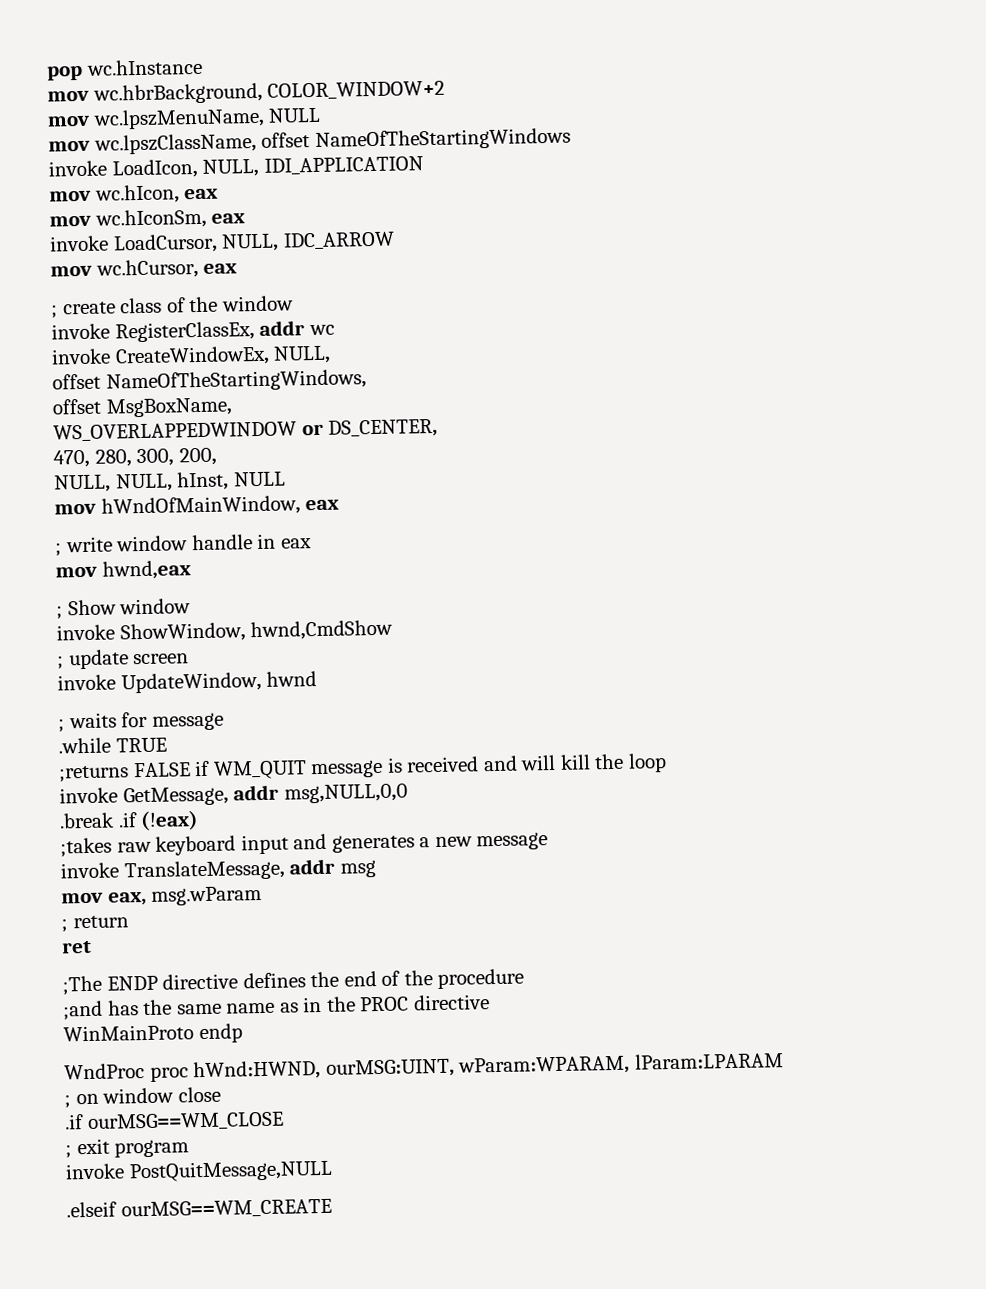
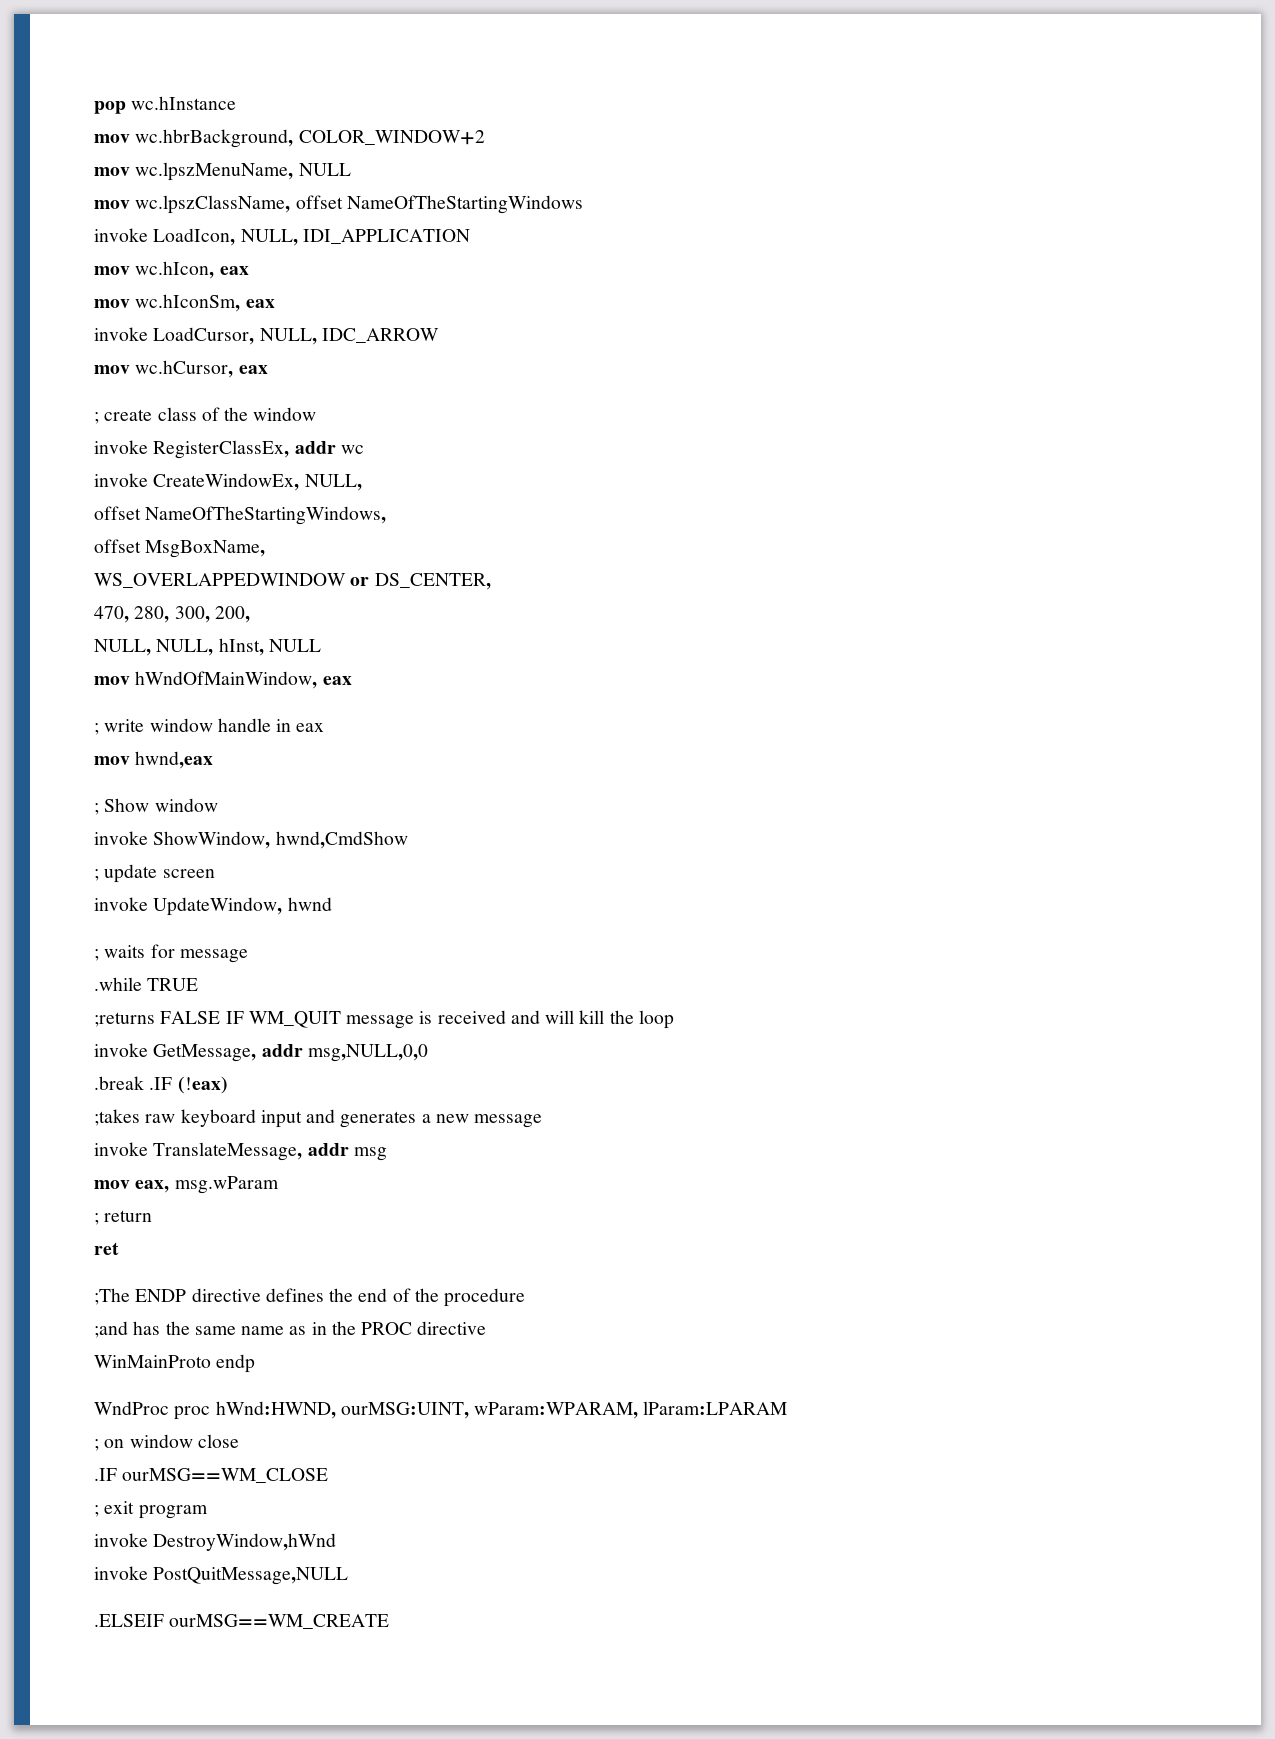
- ;returns FALSE if WM_QUIT message is received and will kill the loop
+ ;returns FALSE IF WM_QUIT message is received and will kill the loop
- .break .if (!eax)
+ .break .IF (!eax)
- .if ourMSG==WM_CLOSE
+ .IF ourMSG==WM_CLOSE
+ invoke DestroyWindow,hWnd
- .elseif ourMSG==WM_CREATE
+ .ELSEIF ourMSG==WM_CREATE

